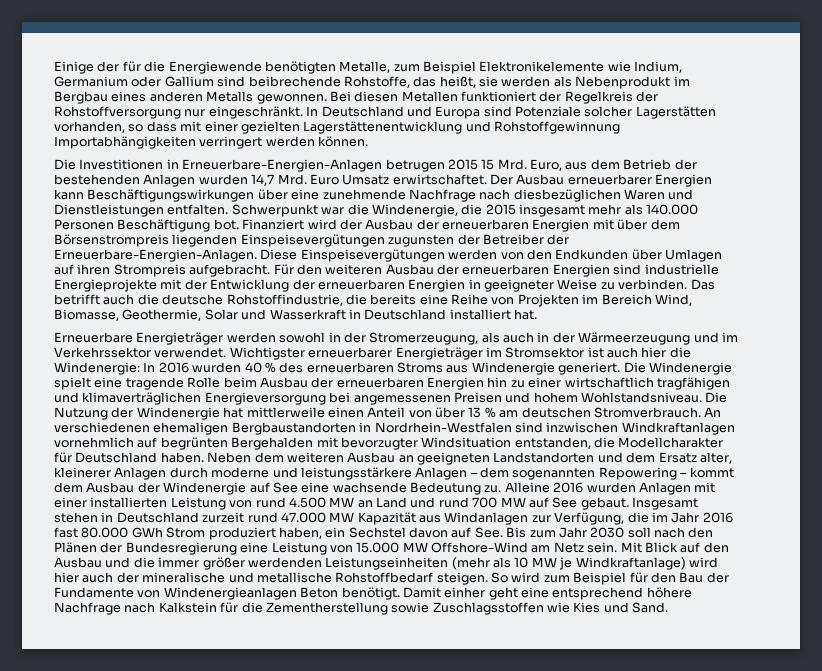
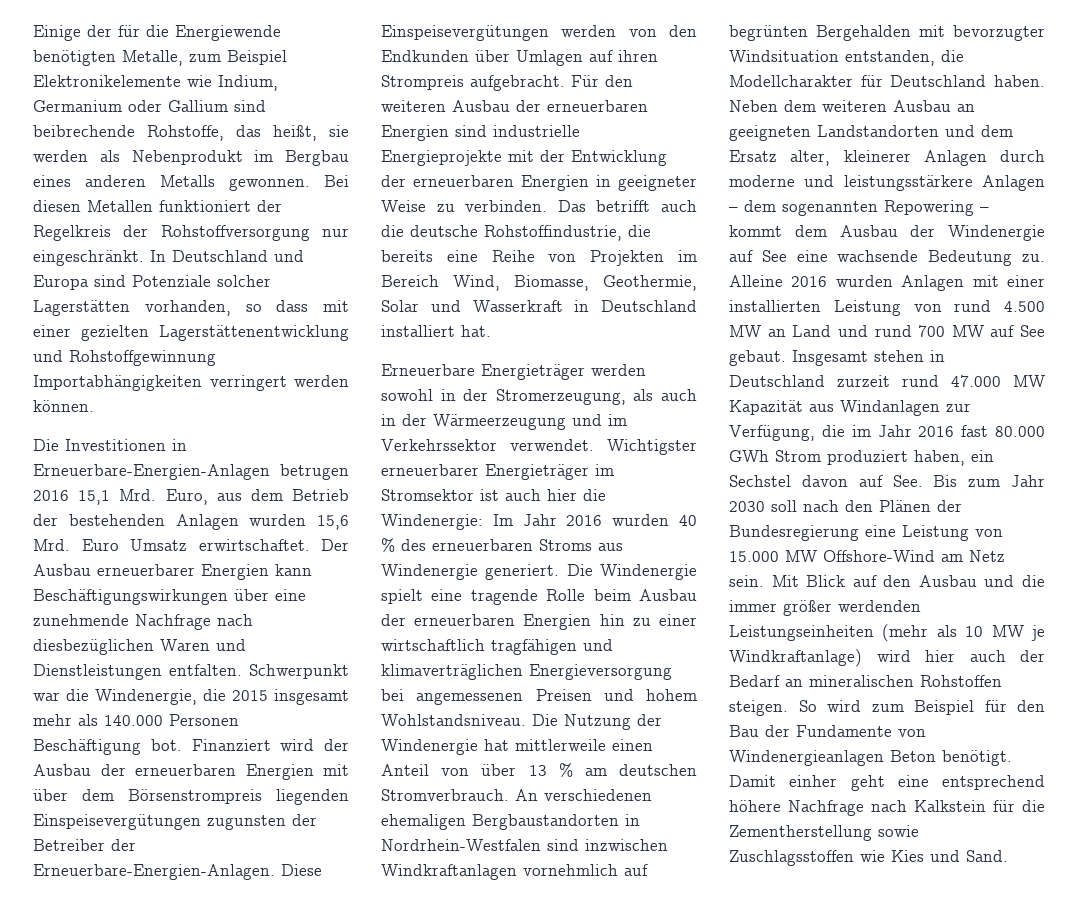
- Die Investitionen in Erneuerbare-Energien-Anlagen betrugen 2015 15 Mrd. Euro, aus dem Betrieb der bestehenden Anlagen wurden 14,7 Mrd. Euro Umsatz erwirtschaftet.
+ Die Investitionen in Erneuerbare-Energien-Anlagen betrugen 2016 15,1 Mrd. Euro, aus dem Betrieb der bestehenden Anlagen wurden 15,6 Mrd. Euro Umsatz erwirtschaftet.
- Wichtigster erneuerbarer Energieträger im Stromsektor ist auch hier die Windenergie: In 2016 wurden 40 % des erneuerbaren Stroms aus Windenergie generiert.
+ Wichtigster erneuerbarer Energieträger im Stromsektor ist auch hier die Windenergie: Im Jahr 2016 wurden 40 % des erneuerbaren Stroms aus Windenergie generiert.
- Mit Blick auf den Ausbau und die immer größer werdenden Leistungseinheiten (mehr als 10 MW je Windkraftanlage) wird hier auch der mineralische und metallische Rohstoffbedarf steigen.
+ Mit Blick auf den Ausbau und die immer größer werdenden Leistungseinheiten (mehr als 10 MW je Windkraftanlage) wird hier auch der Bedarf an mineralischen Rohstoffen steigen.

